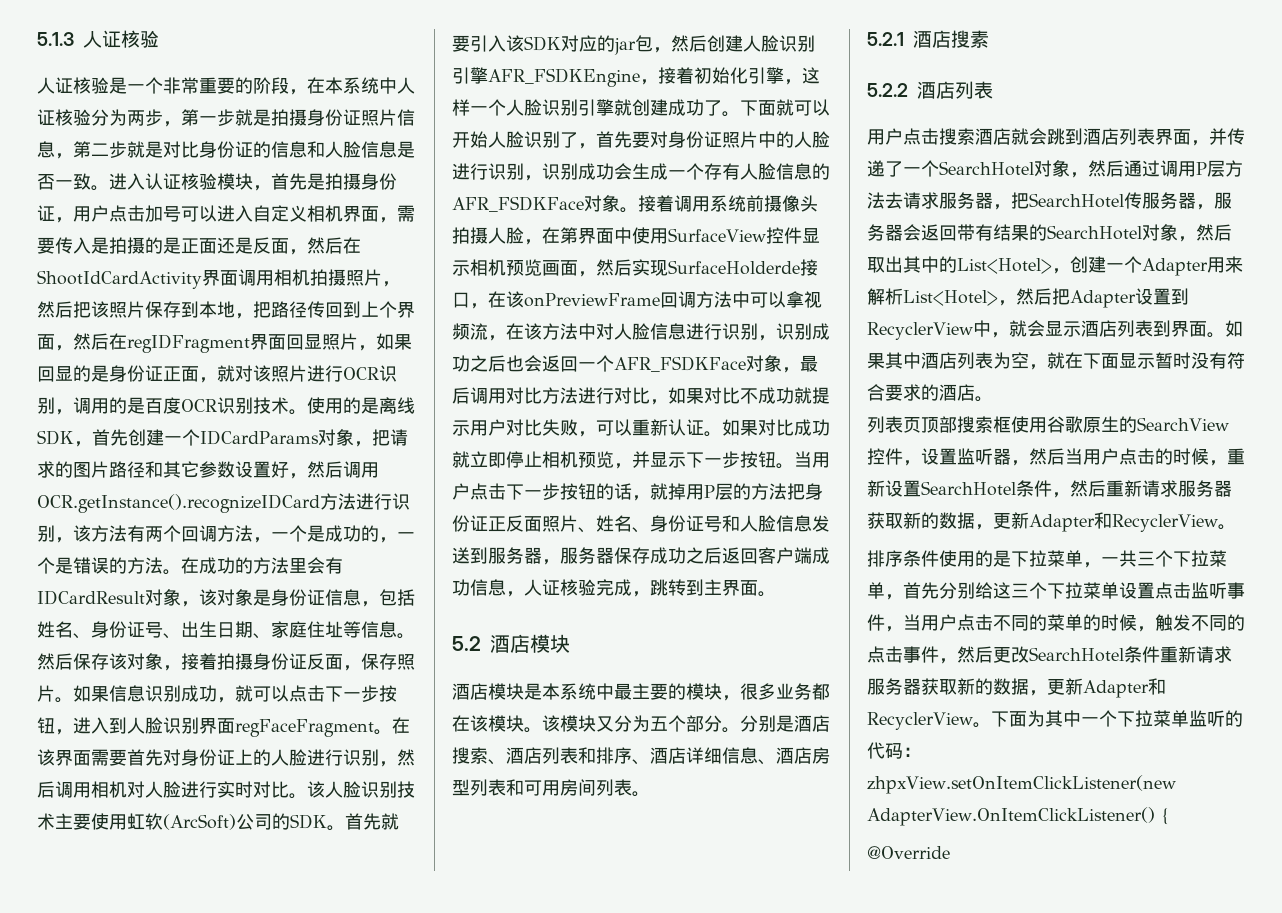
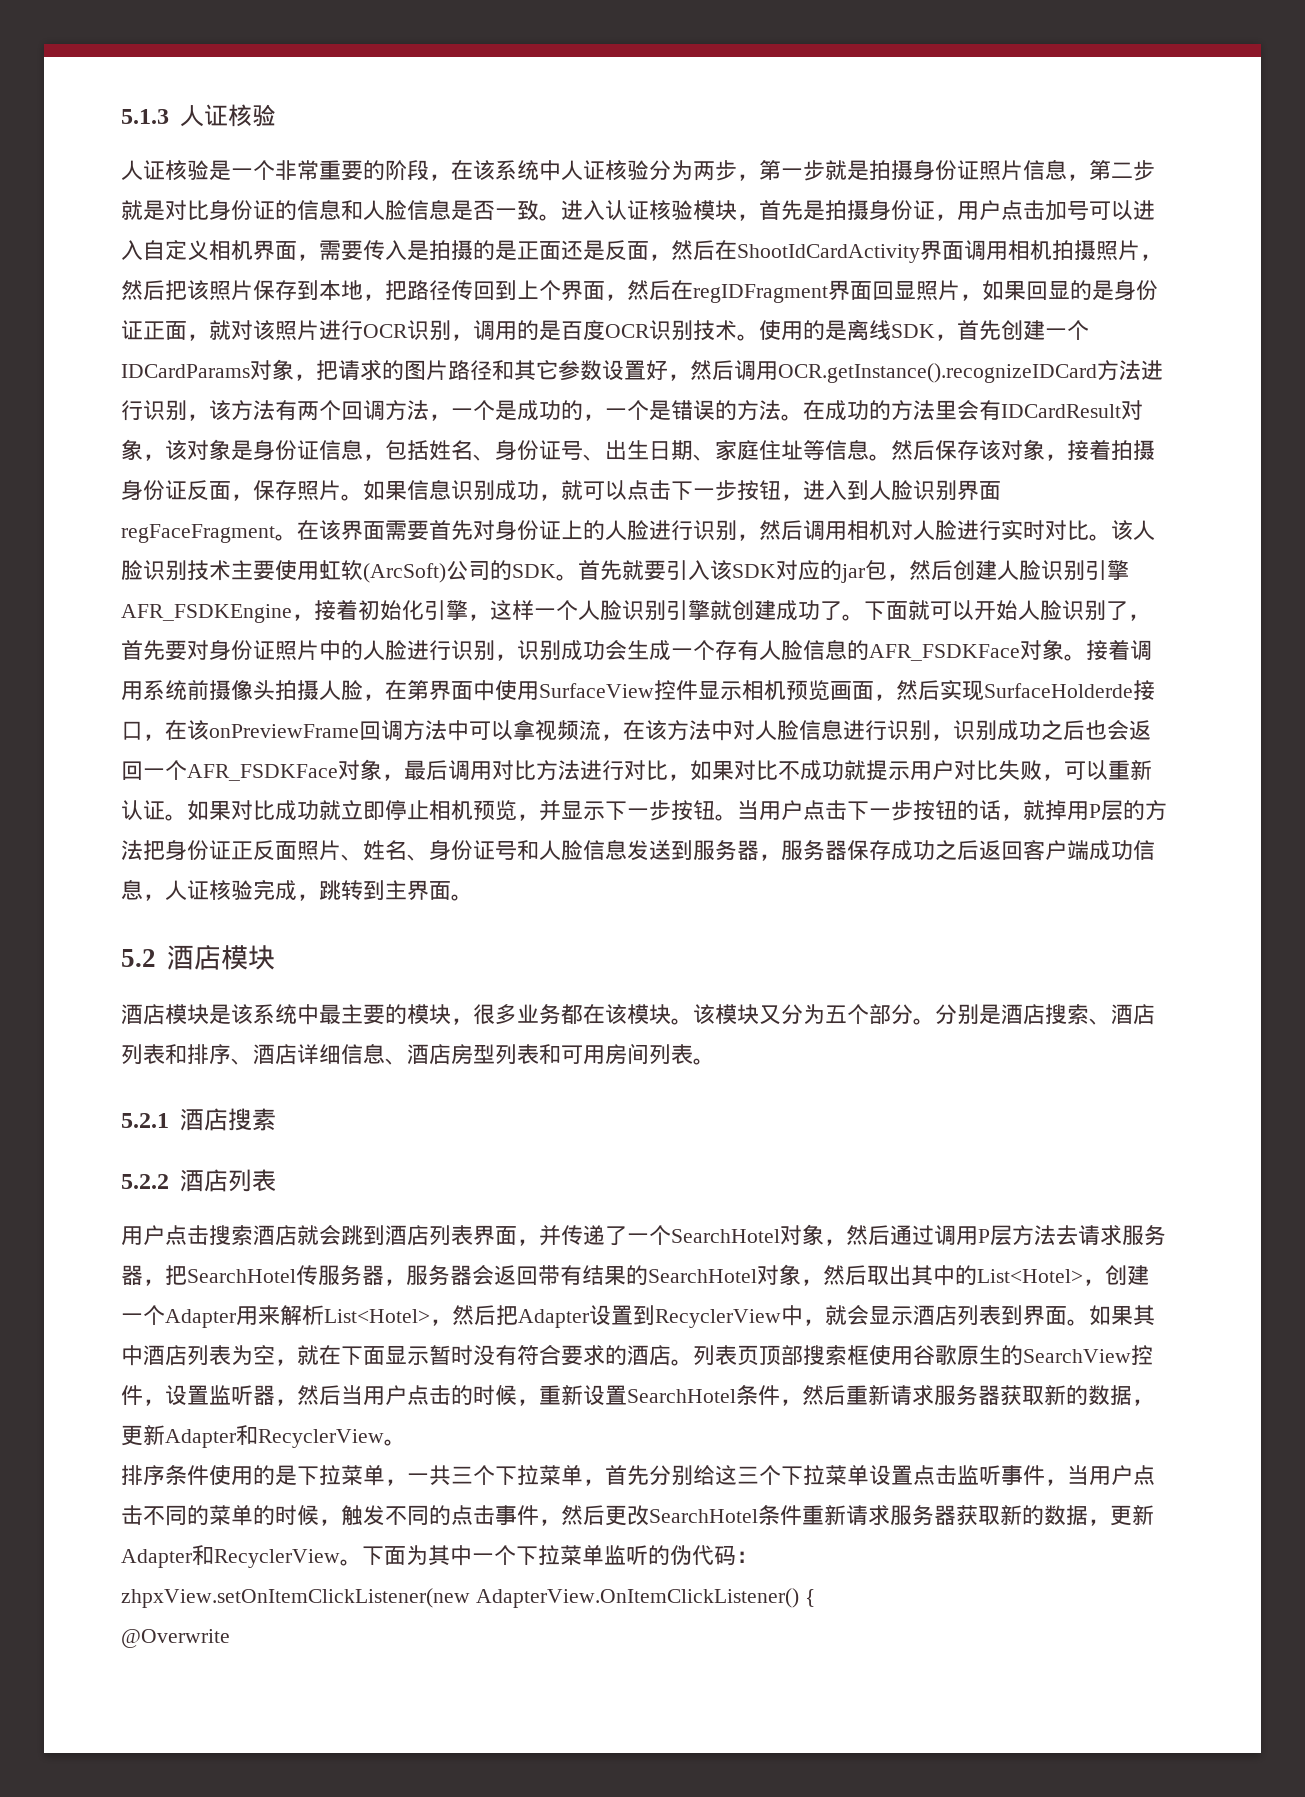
- 人证核验是一个非常重要的阶段，在本系统中人证核验分为两步，第一步就是拍摄身份证照片信息，第二步就是对比身份证的信息和人脸信息是否一致。
+ 人证核验是一个非常重要的阶段，在该系统中人证核验分为两步，第一步就是拍摄身份证照片信息，第二步就是对比身份证的信息和人脸信息是否一致。
- 酒店模块是本系统中最主要的模块，很多业务都在该模块。
+ 酒店模块是该系统中最主要的模块，很多业务都在该模块。
- 如果其中酒店列表为空，就在下面显示暂时没有符合要求的酒店。
- 列表页顶部搜索框使用谷歌原生的SearchView控件，设置监听器，然后当用户点击的时候，重新设置SearchHotel条件，然后重新请求服务器获取新的数据，更新Adapter和RecyclerView。
+ 如果其中酒店列表为空，就在下面显示暂时没有符合要求的酒店。列表页顶部搜索框使用谷歌原生的SearchView控件，设置监听器，然后当用户点击的时候，重新设置SearchHotel条件，然后重新请求服务器获取新的数据，更新Adapter和RecyclerView。
- 下面为其中一个下拉菜单监听的代码：
+ 下面为其中一个下拉菜单监听的伪代码：
- @Override
+ @Overwrite

